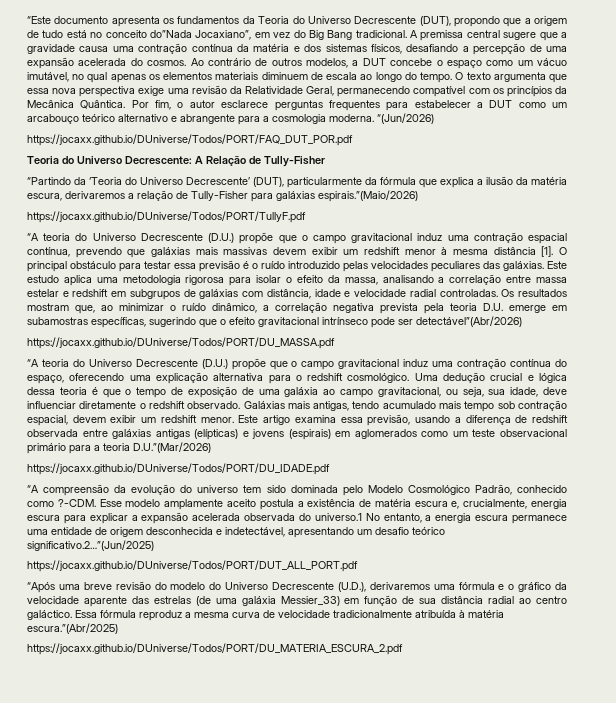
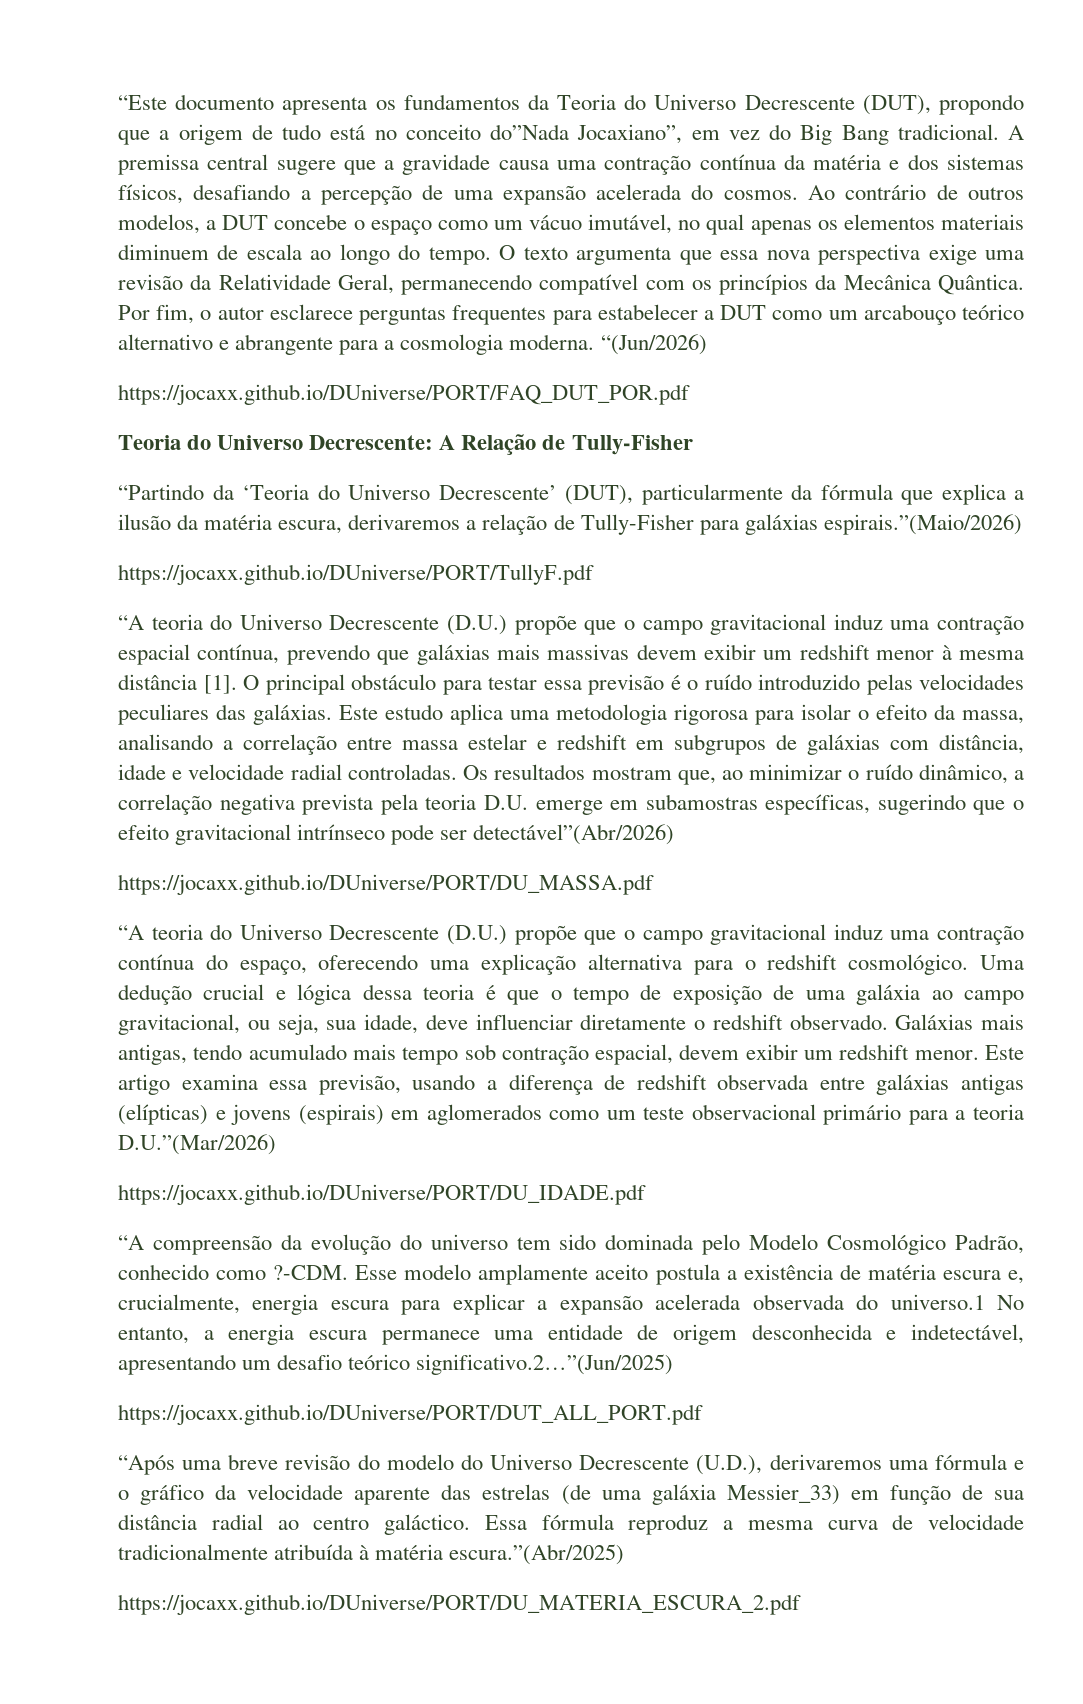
- https://jocaxx.github.io/DUniverse/Todos/PORT/FAQ_DUT_POR.pdf
+ https://jocaxx.github.io/DUniverse/PORT/FAQ_DUT_POR.pdf
- https://jocaxx.github.io/DUniverse/Todos/PORT/TullyF.pdf
+ https://jocaxx.github.io/DUniverse/PORT/TullyF.pdf
- https://jocaxx.github.io/DUniverse/Todos/PORT/DU_MASSA.pdf
+ https://jocaxx.github.io/DUniverse/PORT/DU_MASSA.pdf
- https://jocaxx.github.io/DUniverse/Todos/PORT/DU_IDADE.pdf
+ https://jocaxx.github.io/DUniverse/PORT/DU_IDADE.pdf
- https://jocaxx.github.io/DUniverse/Todos/PORT/DUT_ALL_PORT.pdf
+ https://jocaxx.github.io/DUniverse/PORT/DUT_ALL_PORT.pdf
- https://jocaxx.github.io/DUniverse/Todos/PORT/DU_MATERIA_ESCURA_2.pdf
+ https://jocaxx.github.io/DUniverse/PORT/DU_MATERIA_ESCURA_2.pdf

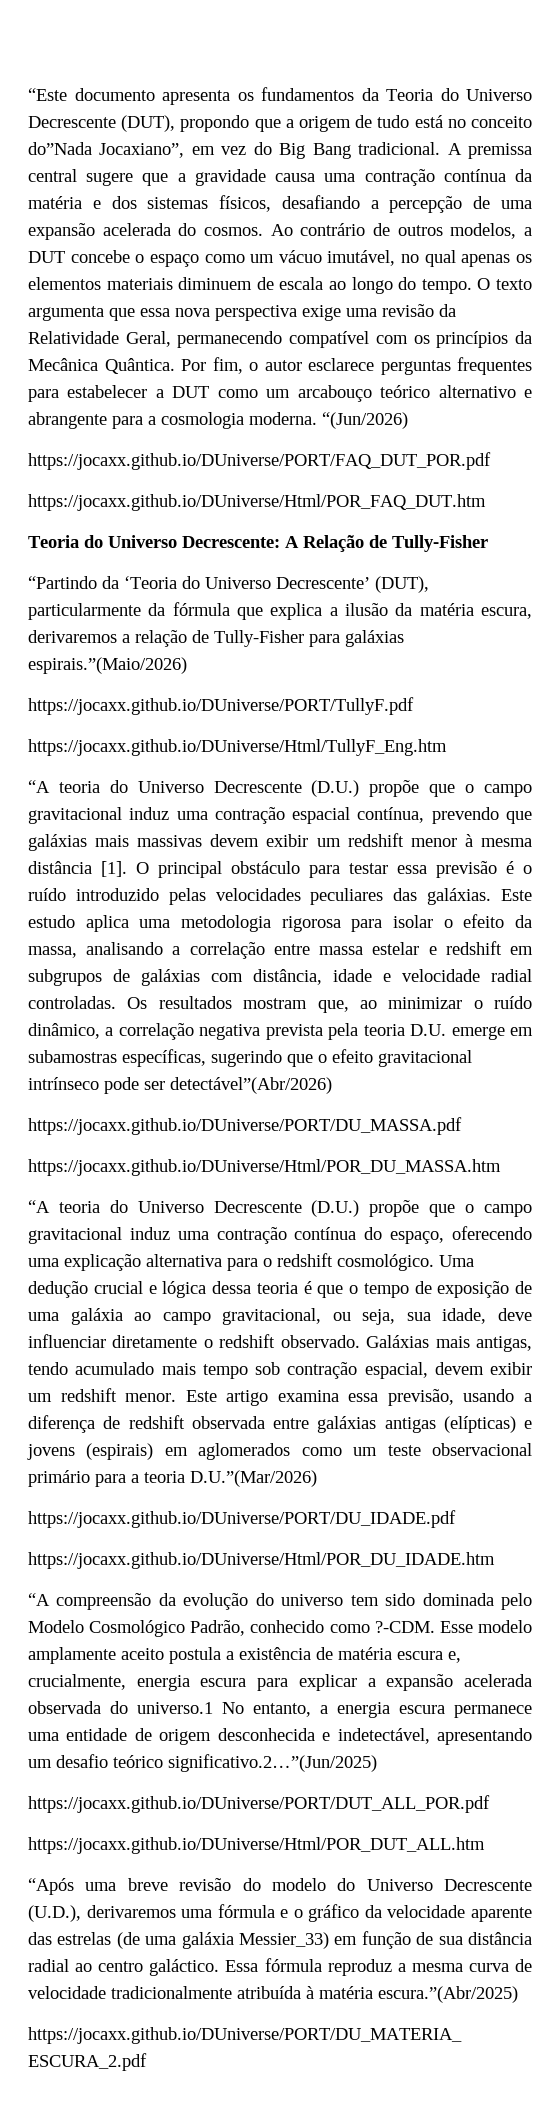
+ https://jocaxx.github.io/DUniverse/Html/POR_FAQ_DUT.htm
+ https://jocaxx.github.io/DUniverse/Html/TullyF_Eng.htm
+ https://jocaxx.github.io/DUniverse/Html/POR_DU_MASSA.htm
+ https://jocaxx.github.io/DUniverse/Html/POR_DU_IDADE.htm
- https://jocaxx.github.io/DUniverse/PORT/DUT_ALL_PORT.pdf
+ https://jocaxx.github.io/DUniverse/PORT/DUT_ALL_POR.pdf
+ https://jocaxx.github.io/DUniverse/Html/POR_DUT_ALL.htm

